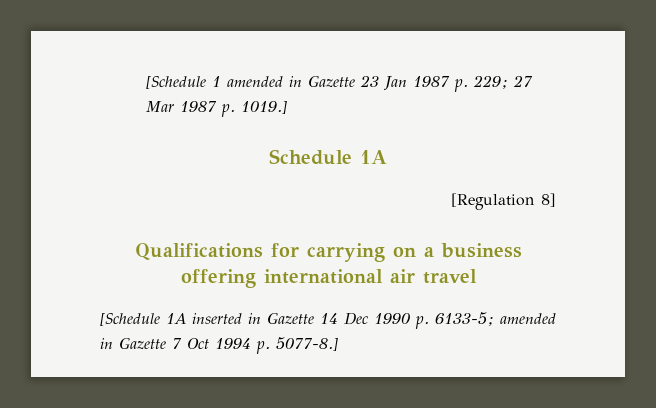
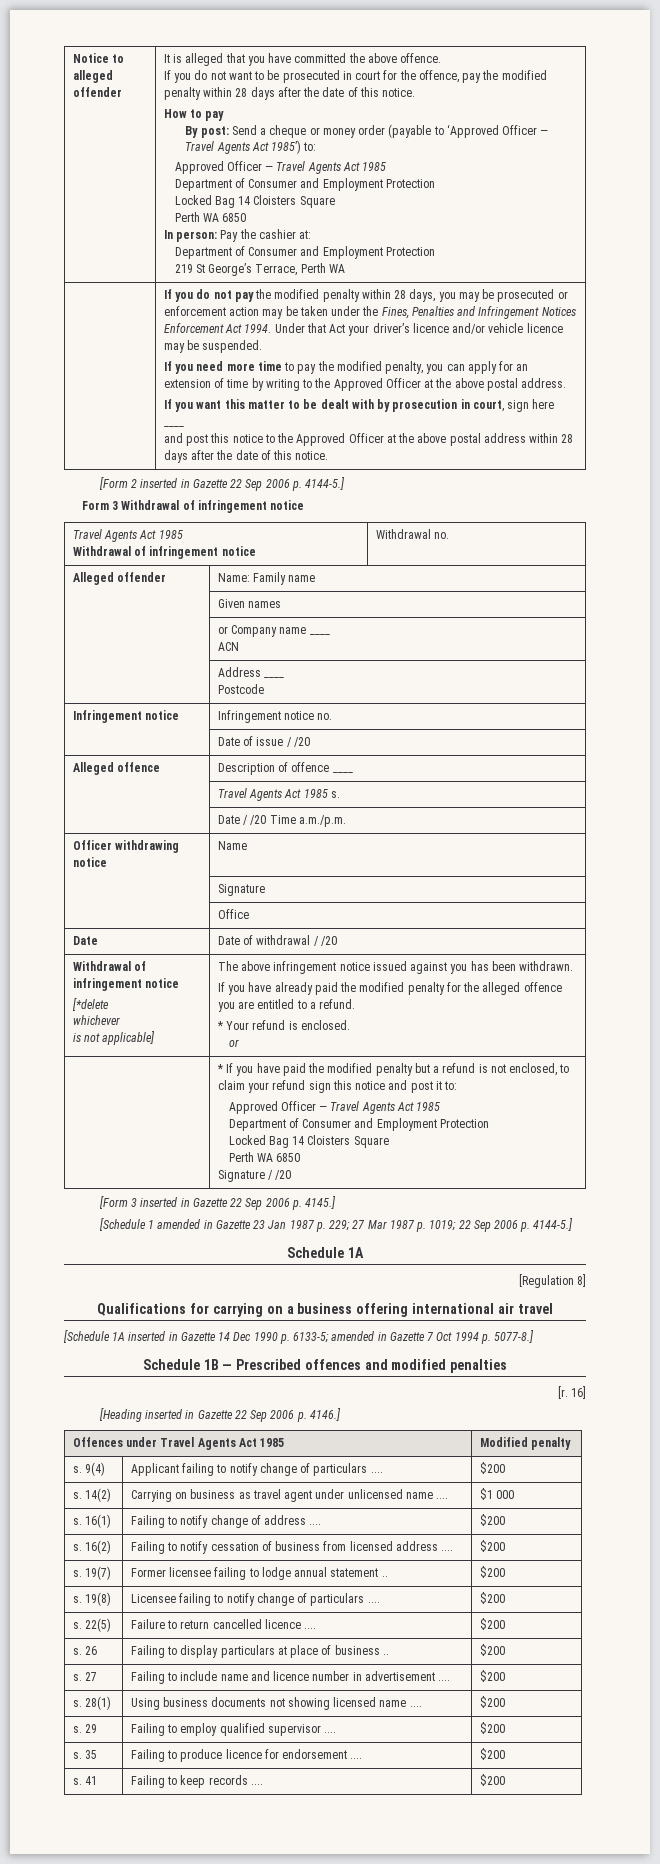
+ Notice to alleged offender | It is alleged that you have committed the above offence.
+ If you do not want to be prosecuted in court for the offence, pay the modified penalty within 28 days after the date of this notice.
+ How to pay
+ By post: Send a cheque or money order (payable to ‘Approved Officer — Travel Agents Act 1985’) to:
+ Approved Officer — Travel Agents Act 1985
+ Department of Consumer and Employment Protection
+ Locked Bag 14 Cloisters Square
+ Perth WA 6850
+ In person: Pay the cashier at:
+ Department of Consumer and Employment Protection
+ 219 St George’s Terrace, Perth WA
+ | If you do not pay the modified penalty within 28 days, you may be prosecuted or enforcement action may be taken under the Fines, Penalties and Infringement Notices Enforcement Act 1994. Under that Act your driver’s licence and/or vehicle licence may be suspended.
+ If you need more time to pay the modified penalty, you can apply for an extension of time by writing to the Approved Officer at the above postal address.
+ If you want this matter to be dealt with by prosecution in court, sign here ____
+ and post this notice to the Approved Officer at the above postal address within 28 days after the date of this notice.
+ [Form 2 inserted in Gazette 22 Sep 2006 p. 4144-5.]
+ Form 3 Withdrawal of infringement notice
+ Travel Agents Act 1985
+ Withdrawal of infringement notice | Withdrawal no.
+ Alleged offender | Name: Family name
+ | Given names
+ | or Company name ____
+ ACN
+ | Address ____
+ Postcode
+ Infringement notice | Infringement notice no.
+ | Date of issue / /20
+ Alleged offence | Description of offence ____
+ | Travel Agents Act 1985 s.
+ | Date / /20 Time a.m./p.m.
+ Officer withdrawing notice | Name
+ | Signature
+ | Office
+ Date | Date of withdrawal / /20
+ Withdrawal of infringement notice
+ [*delete
+ whichever
+ is not applicable] | The above infringement notice issued against you has been withdrawn.
+ If you have already paid the modified penalty for the alleged offence you are entitled to a refund.
+ * Your refund is enclosed.
+ or
+ | * If you have paid the modified penalty but a refund is not enclosed, to claim your refund sign this notice and post it to:
+ Approved Officer — Travel Agents Act 1985
+ Department of Consumer and Employment Protection
+ Locked Bag 14 Cloisters Square
+ Perth WA 6850
+ Signature / /20
+ [Form 3 inserted in Gazette 22 Sep 2006 p. 4145.]
- [Schedule 1 amended in Gazette 23 Jan 1987 p. 229; 27 Mar 1987 p. 1019.]
+ [Schedule 1 amended in Gazette 23 Jan 1987 p. 229; 27 Mar 1987 p. 1019; 22 Sep 2006 p. 4144-5.]
+ Schedule 1B — Prescribed offences and modified penalties
+ [r. 16]
+ [Heading inserted in Gazette 22 Sep 2006 p. 4146.]
+ Offences under Travel Agents Act 1985 | Modified penalty
+ s. 9(4) | Applicant failing to notify change of particulars .... | $200
+ s. 14(2) | Carrying on business as travel agent under unlicensed name .... | $1 000
+ s. 16(1) | Failing to notify change of address .... | $200
+ s. 16(2) | Failing to notify cessation of business from licensed address .... | $200
+ s. 19(7) | Former licensee failing to lodge annual statement .. | $200
+ s. 19(8) | Licensee failing to notify change of particulars .... | $200
+ s. 22(5) | Failure to return cancelled licence .... | $200
+ s. 26 | Failing to display particulars at place of business .. | $200
+ s. 27 | Failing to include name and licence number in advertisement .... | $200
+ s. 28(1) | Using business documents not showing licensed name .... | $200
+ s. 29 | Failing to employ qualified supervisor .... | $200
+ s. 35 | Failing to produce licence for endorsement .... | $200
+ s. 41 | Failing to keep records .... | $200

